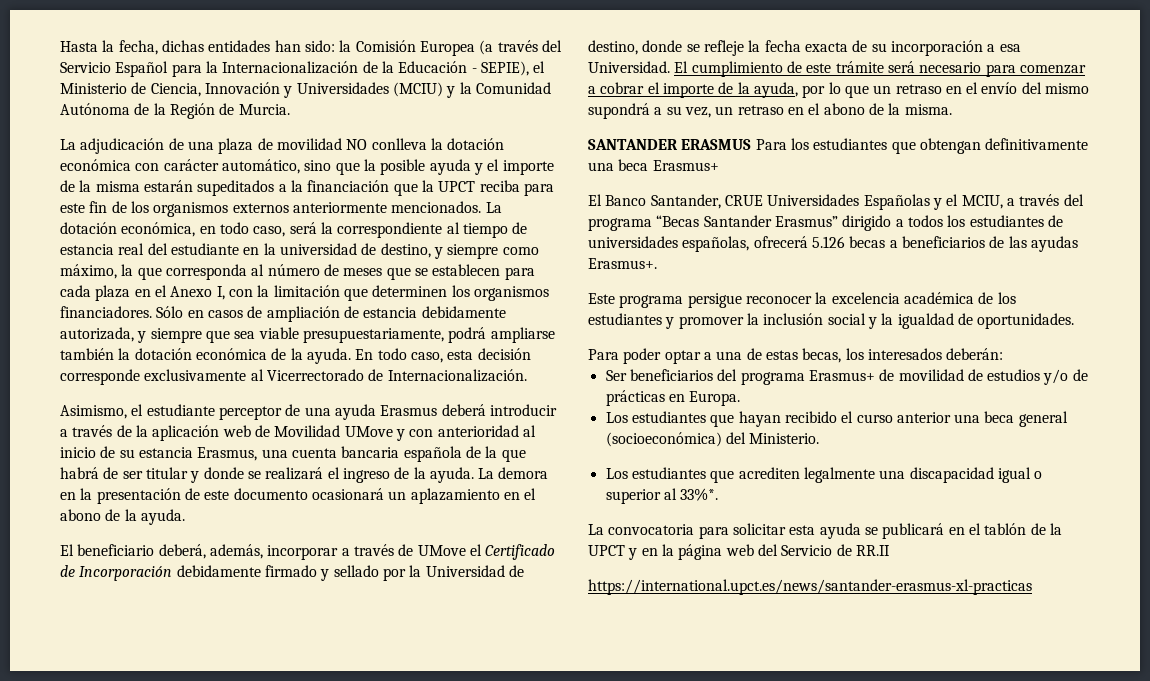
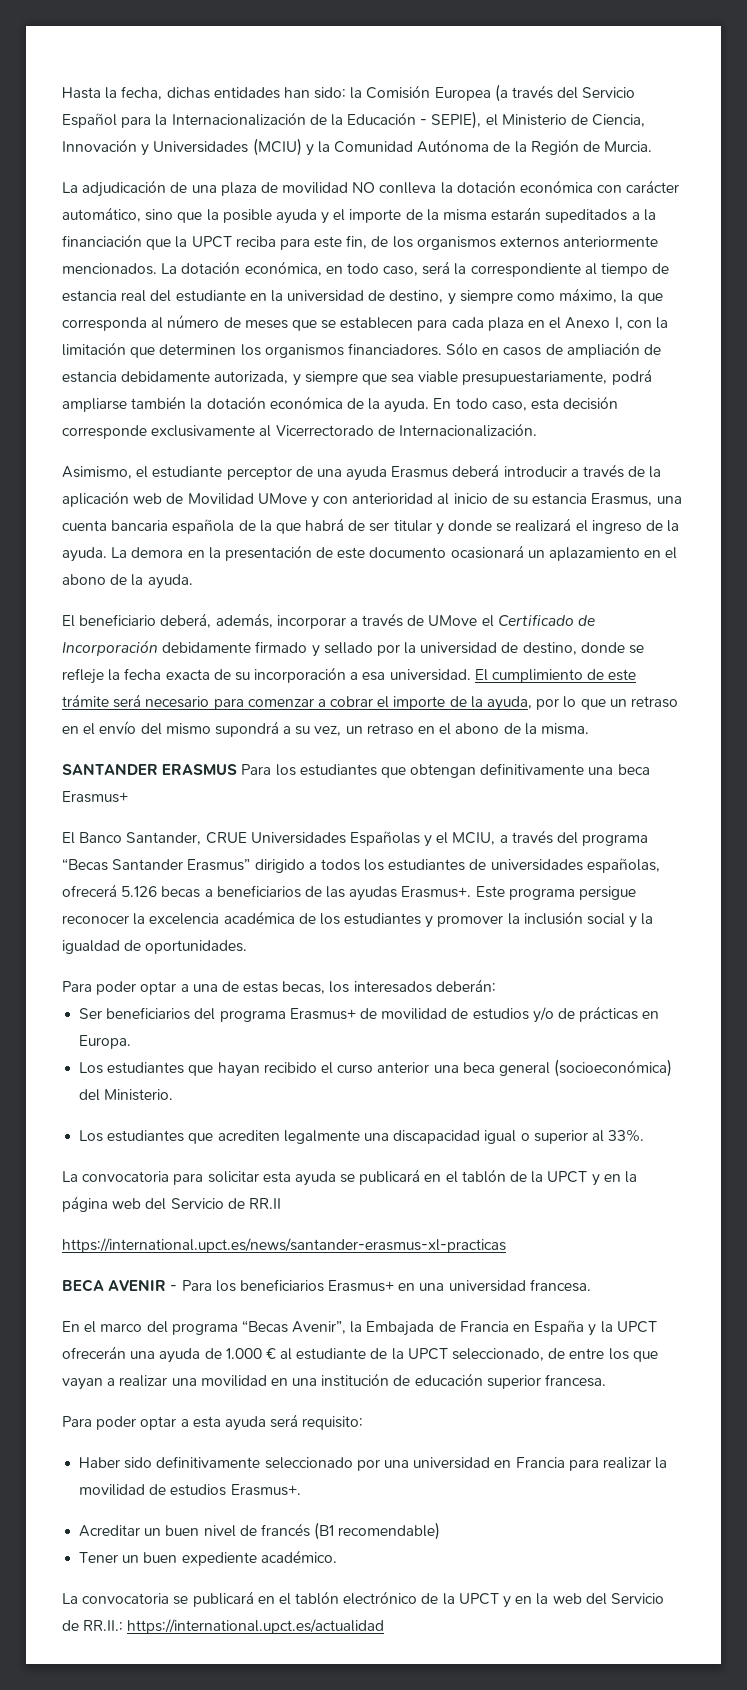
- La adjudicación de una plaza de movilidad NO conlleva la dotación económica con carácter automático, sino que la posible ayuda y el importe de la misma estarán supeditados a la financiación que la UPCT reciba para este fin de los organismos externos anteriormente mencionados.
+ La adjudicación de una plaza de movilidad NO conlleva la dotación económica con carácter automático, sino que la posible ayuda y el importe de la misma estarán supeditados a la financiación que la UPCT reciba para este fin, de los organismos externos anteriormente mencionados.
- El beneficiario deberá, además, incorporar a través de UMove el Certificado de Incorporación debidamente firmado y sellado por la Universidad de destino, donde se refleje la fecha exacta de su incorporación a esa Universidad.
+ El beneficiario deberá, además, incorporar a través de UMove el Certificado de Incorporación debidamente firmado y sellado por la universidad de destino, donde se refleje la fecha exacta de su incorporación a esa universidad.
- El Banco Santander, CRUE Universidades Españolas y el MCIU, a través del programa “Becas Santander Erasmus” dirigido a todos los estudiantes de universidades españolas, ofrecerá 5.126 becas a beneficiarios de las ayudas Erasmus+.
- Este programa persigue reconocer la excelencia académica de los estudiantes y promover la inclusión social y la igualdad de oportunidades.
+ El Banco Santander, CRUE Universidades Españolas y el MCIU, a través del programa “Becas Santander Erasmus” dirigido a todos los estudiantes de universidades españolas, ofrecerá 5.126 becas a beneficiarios de las ayudas Erasmus+. Este programa persigue reconocer la excelencia académica de los estudiantes y promover la inclusión social y la igualdad de oportunidades.
- Los estudiantes que acrediten legalmente una discapacidad igual o superior al 33%*.
+ Los estudiantes que acrediten legalmente una discapacidad igual o superior al 33%.
+ BECA AVENIR - Para los beneficiarios Erasmus+ en una universidad francesa.
+ En el marco del programa “Becas Avenir”, la Embajada de Francia en España y la UPCT ofrecerán una ayuda de 1.000 € al estudiante de la UPCT seleccionado, de entre los que vayan a realizar una movilidad en una institución de educación superior francesa.
+ Para poder optar a esta ayuda será requisito:
+ Haber sido definitivamente seleccionado por una universidad en Francia para realizar la movilidad de estudios Erasmus+.
+ Acreditar un buen nivel de francés (B1 recomendable)
+ Tener un buen expediente académico.
+ La convocatoria se publicará en el tablón electrónico de la UPCT y en la web del Servicio de RR.II.: https://international.upct.es/actualidad

